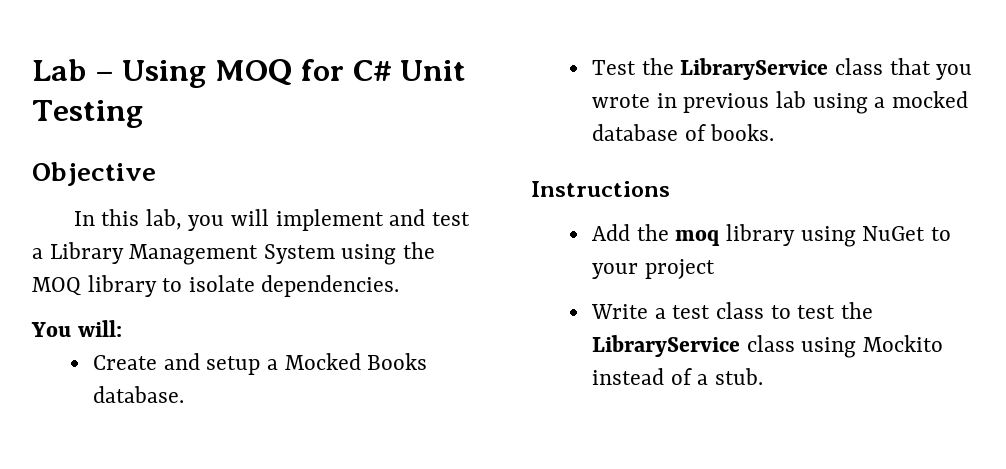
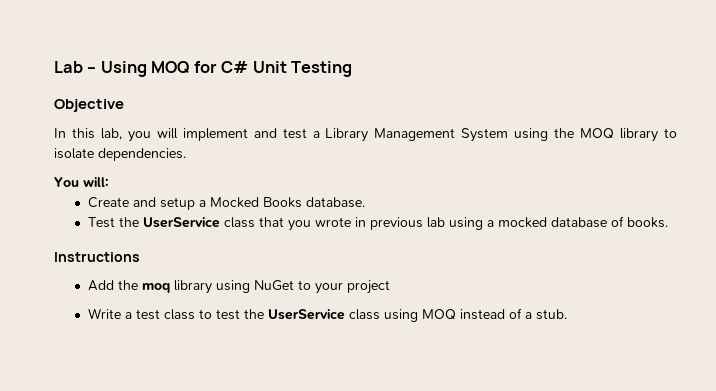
- Test the LibraryService class that you wrote in previous lab using a mocked database of books.
+ Test the UserService class that you wrote in previous lab using a mocked database of books.
- Write a test class to test the LibraryService class using Mockito instead of a stub.
+ Write a test class to test the UserService class using MOQ instead of a stub.

